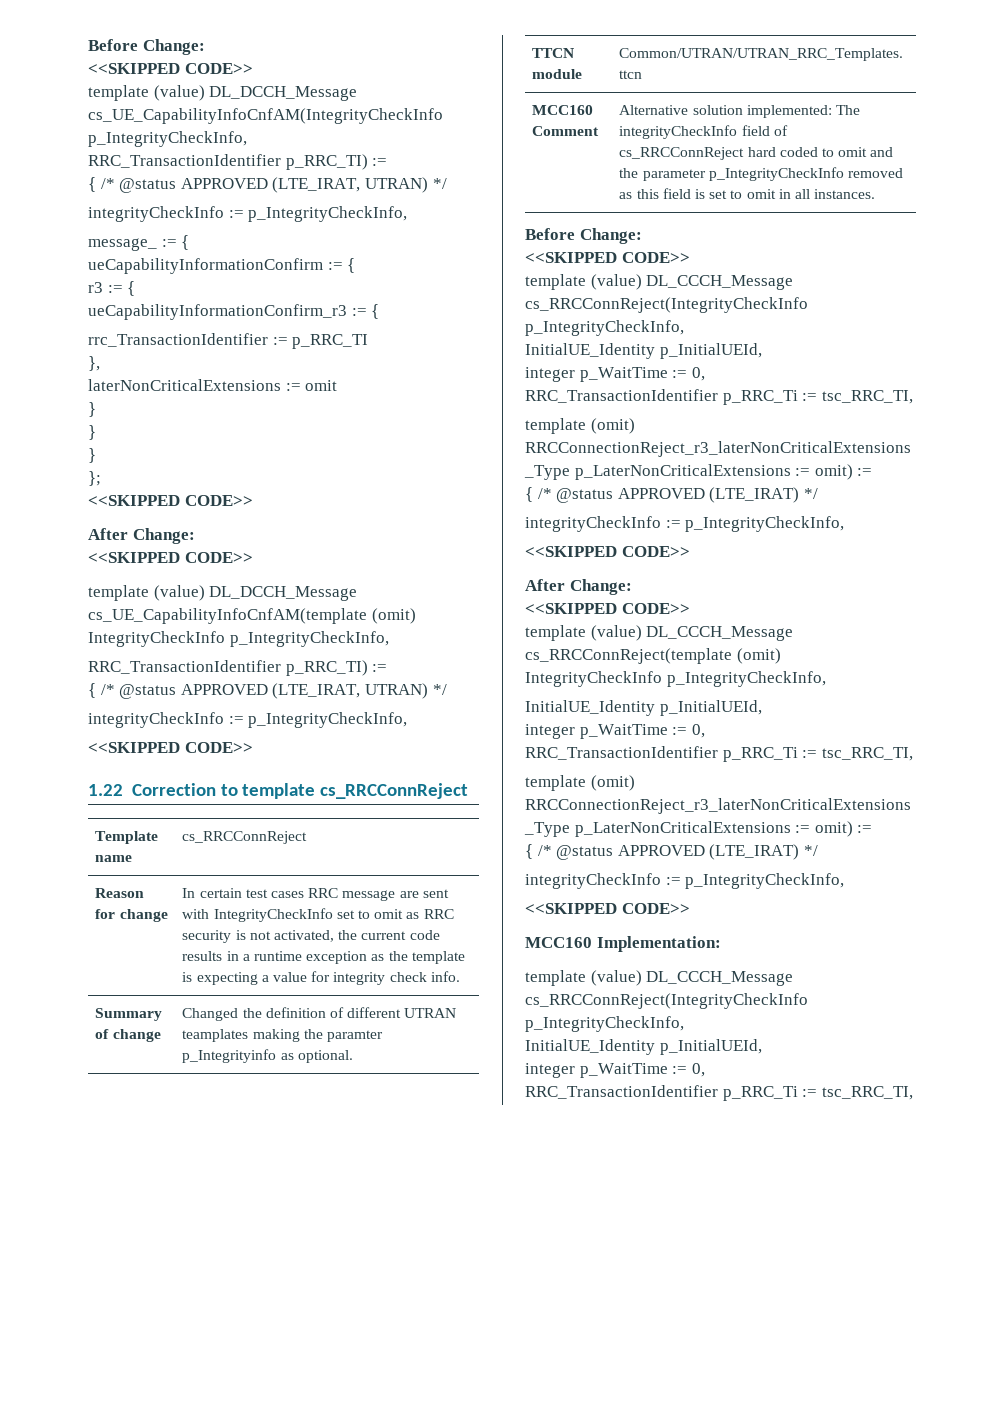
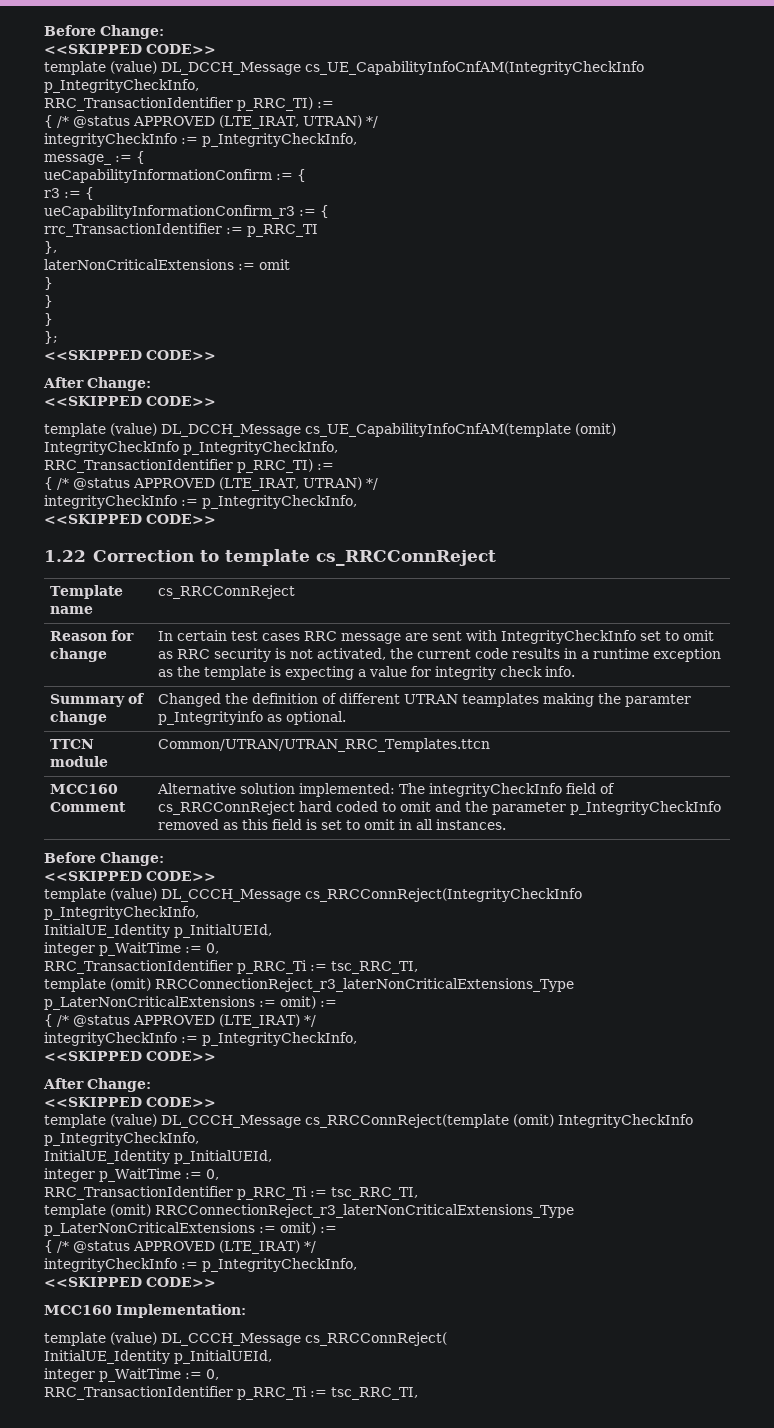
  MCC160 Implementation:
- template (value) DL_CCCH_Message cs_RRCConnReject(IntegrityCheckInfo p_IntegrityCheckInfo,
+ template (value) DL_CCCH_Message cs_RRCConnReject(

